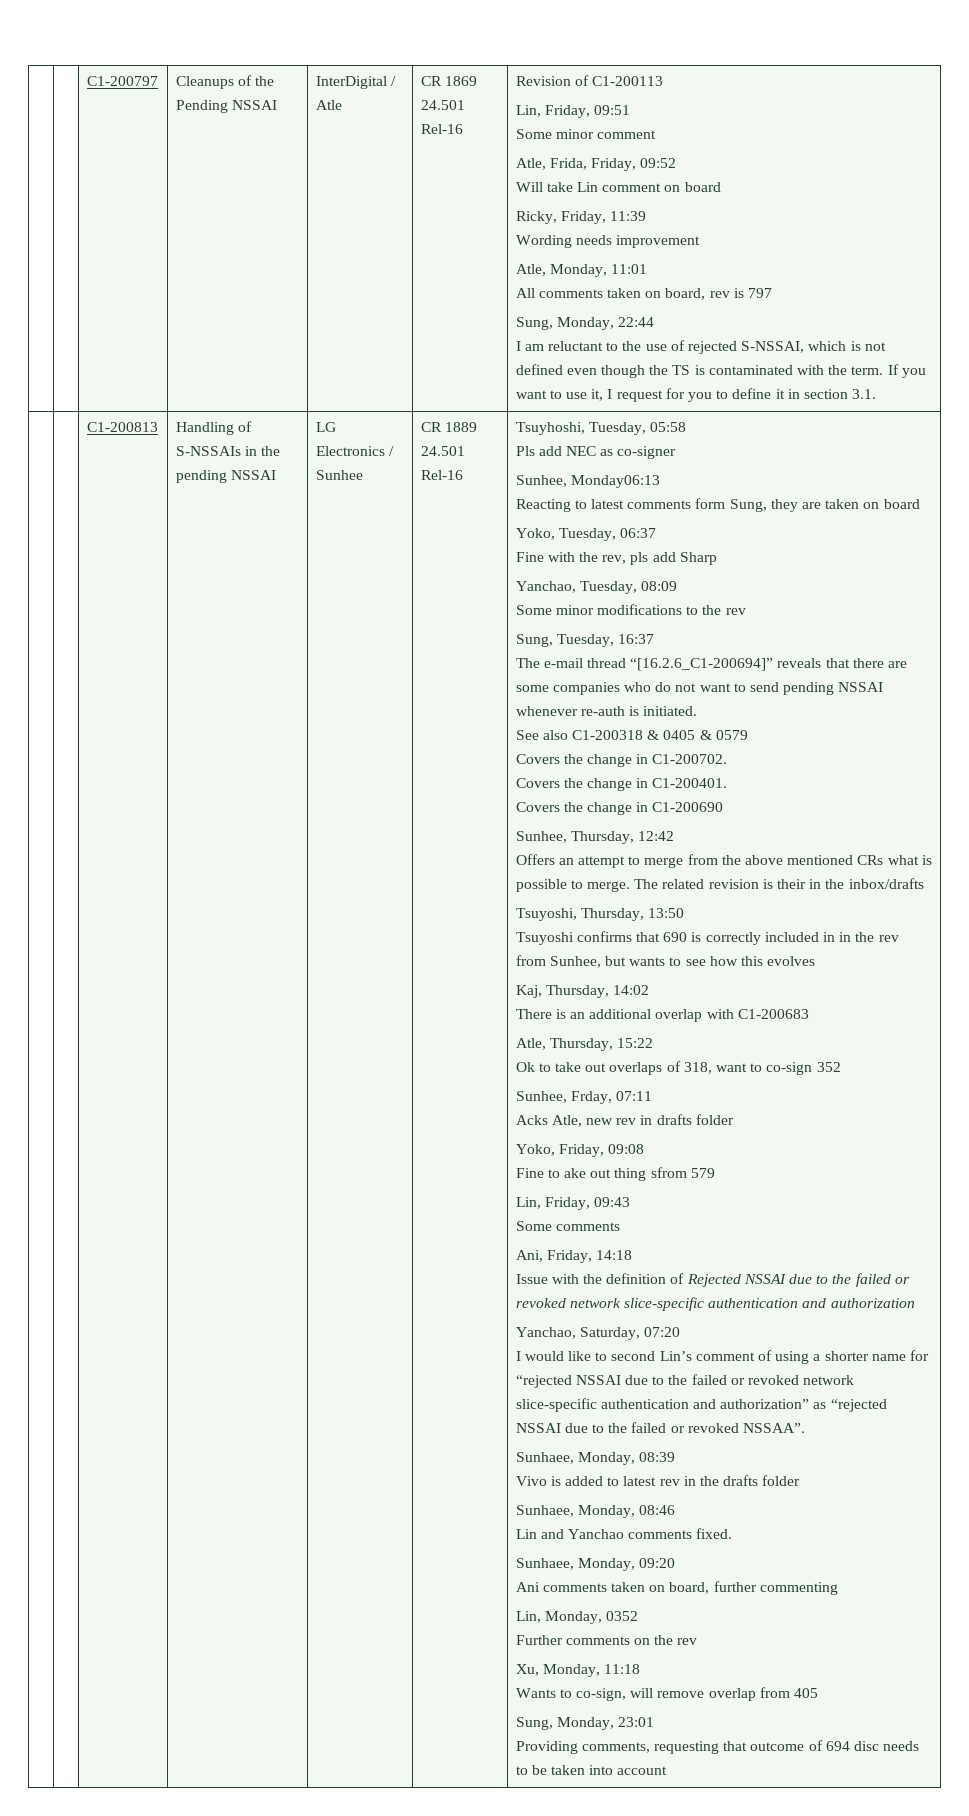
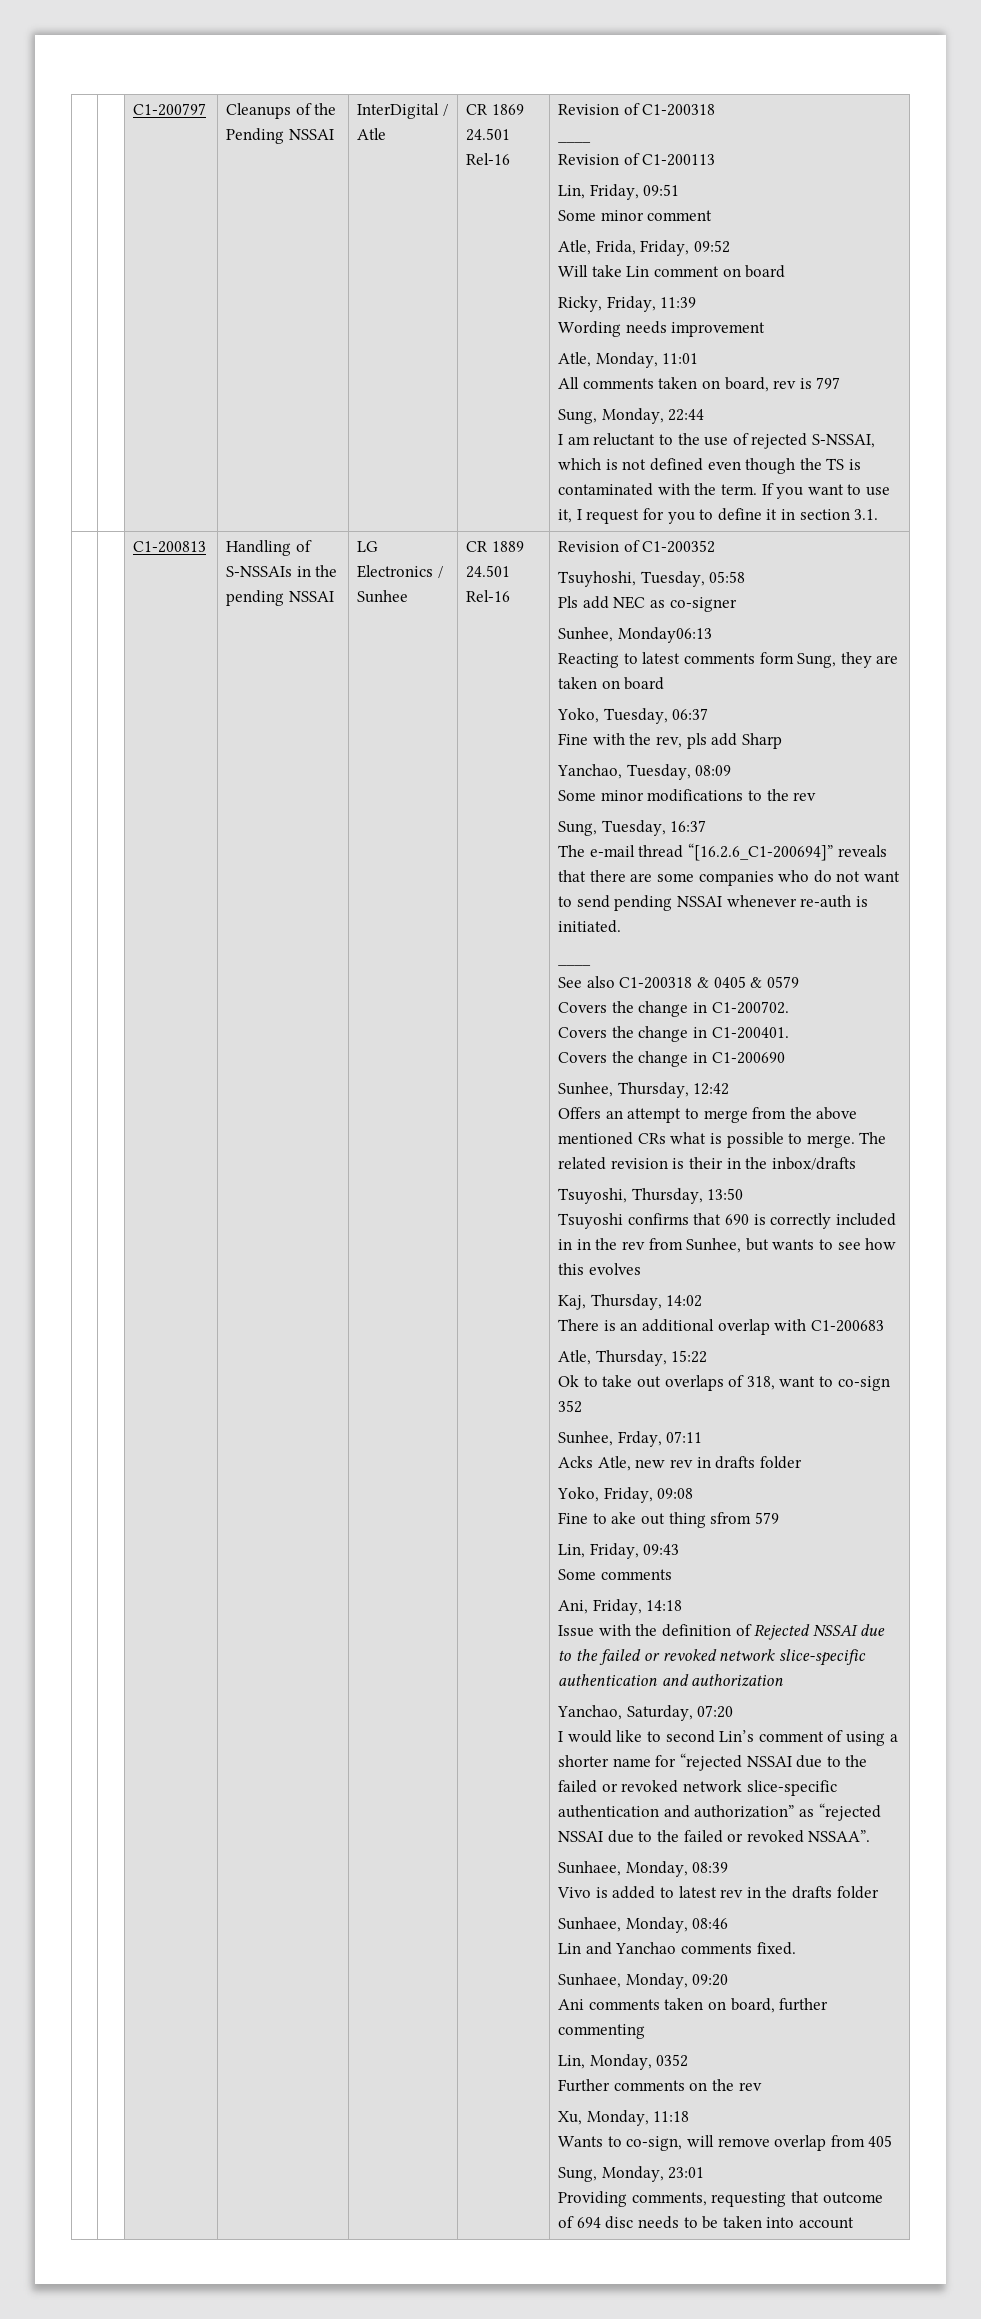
+ Revision of C1-200318
+ ____
+ Revision of C1-200352
  The e-mail thread “[16.2.6_C1-200694]” reveals that there are some companies who do not want to send pending NSSAI whenever re-auth is initiated.
+ ____

